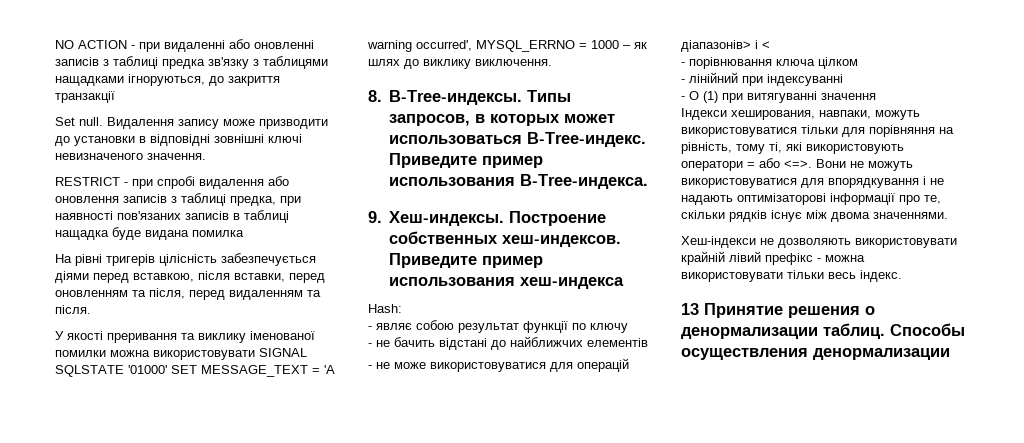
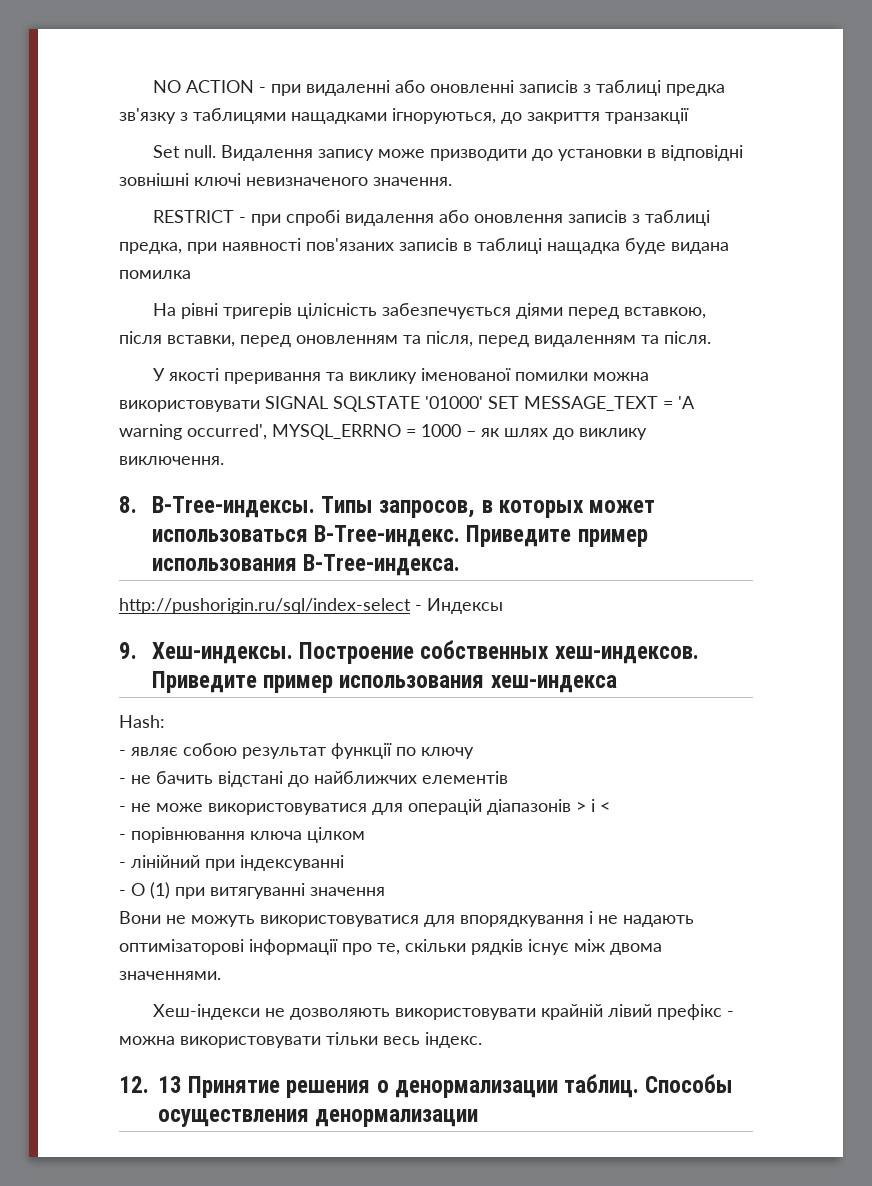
+ http://pushorigin.ru/sql/index-select - Индексы
- - не може використовуватися для операцій діапазонів> і <
+ - не може використовуватися для операцій діапазонів > і <
- Індекси хеширования, навпаки, можуть використовуватися тільки для порівняння на рівність, тому ті, які використовують оператори = або <=>.
- 13 Принятие решения о денормализации таблиц.
+ 12. 13 Принятие решения о денормализации таблиц.

